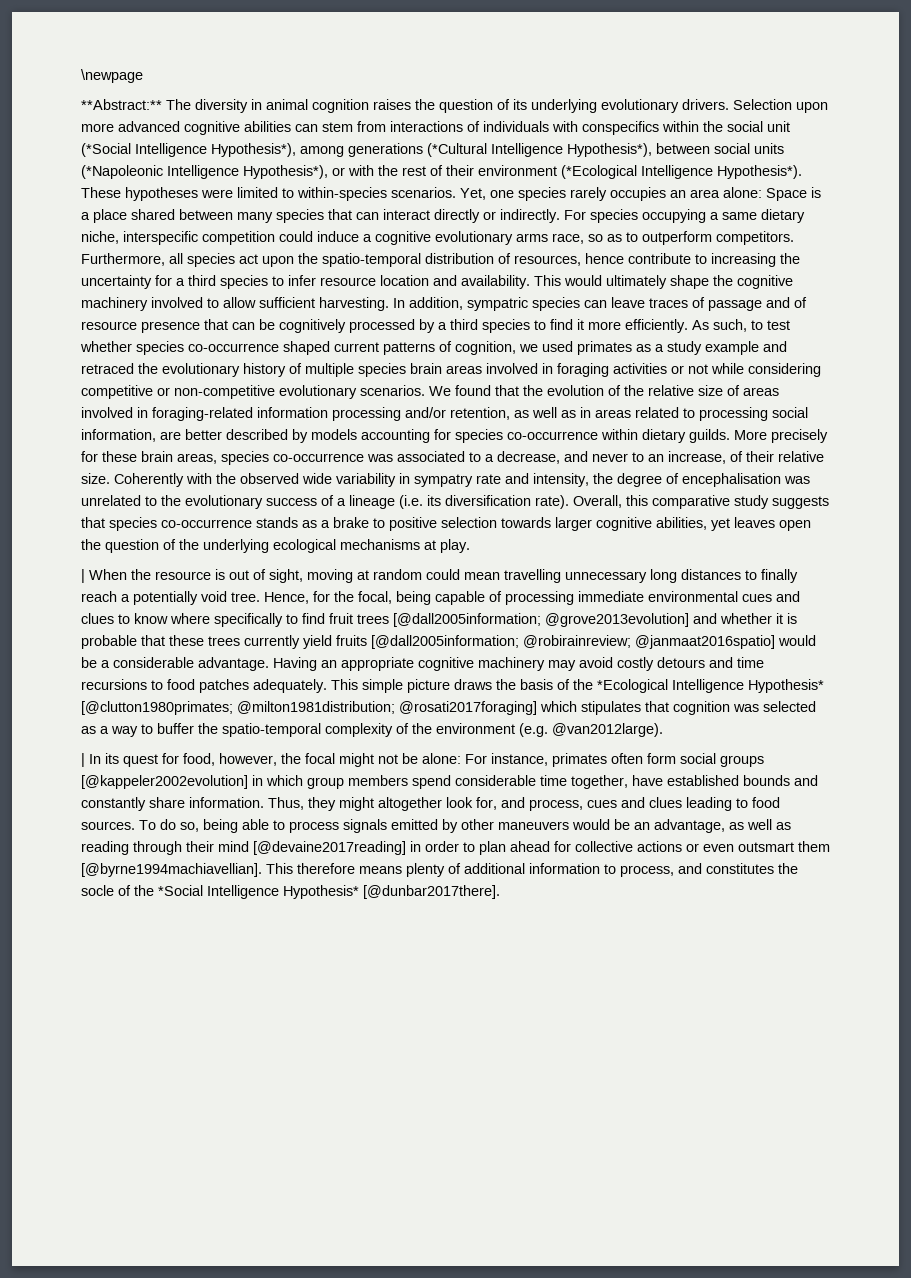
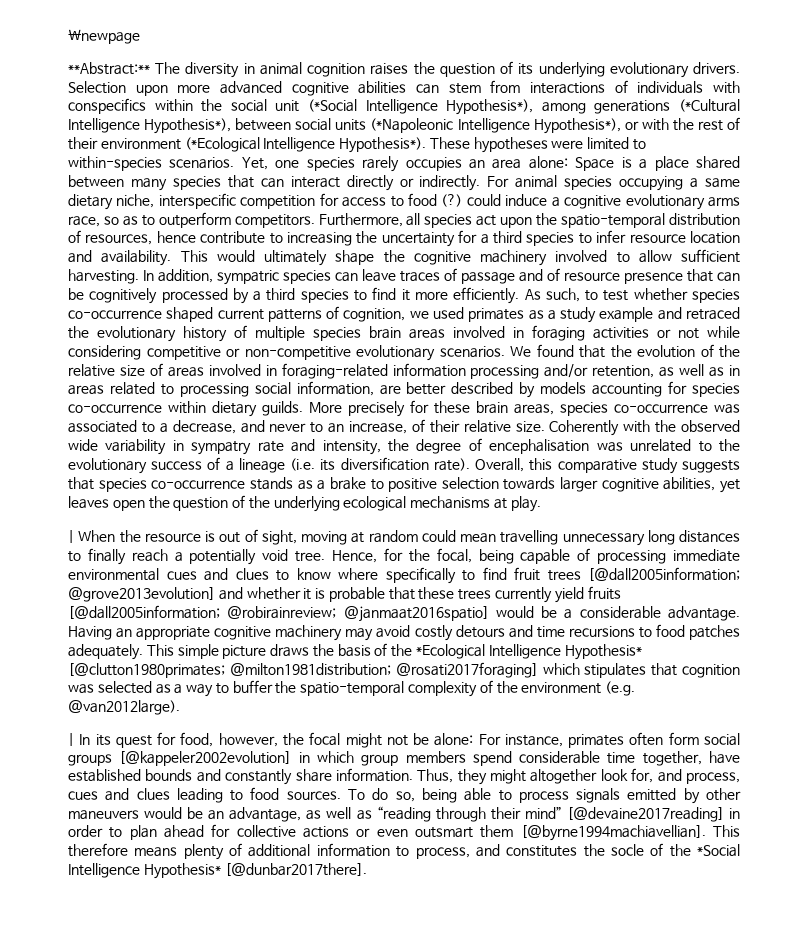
- For species occupying a same dietary niche, interspecific competition could induce a cognitive evolutionary arms race, so as to outperform competitors.
+ For animal species occupying a same dietary niche, interspecific competition for access to food (?) could induce a cognitive evolutionary arms race, so as to outperform competitors.
- To do so, being able to process signals emitted by other maneuvers would be an advantage, as well as reading through their mind [@devaine2017reading] in order to plan ahead for collective actions or even outsmart them [@byrne1994machiavellian].
+ To do so, being able to process signals emitted by other maneuvers would be an advantage, as well as “reading through their mind” [@devaine2017reading] in order to plan ahead for collective actions or even outsmart them [@byrne1994machiavellian].

